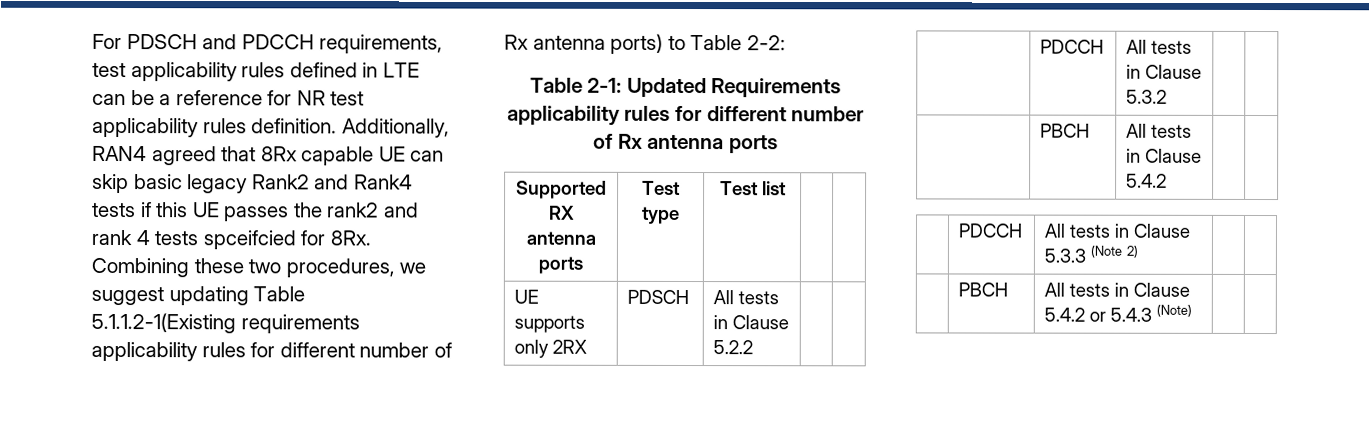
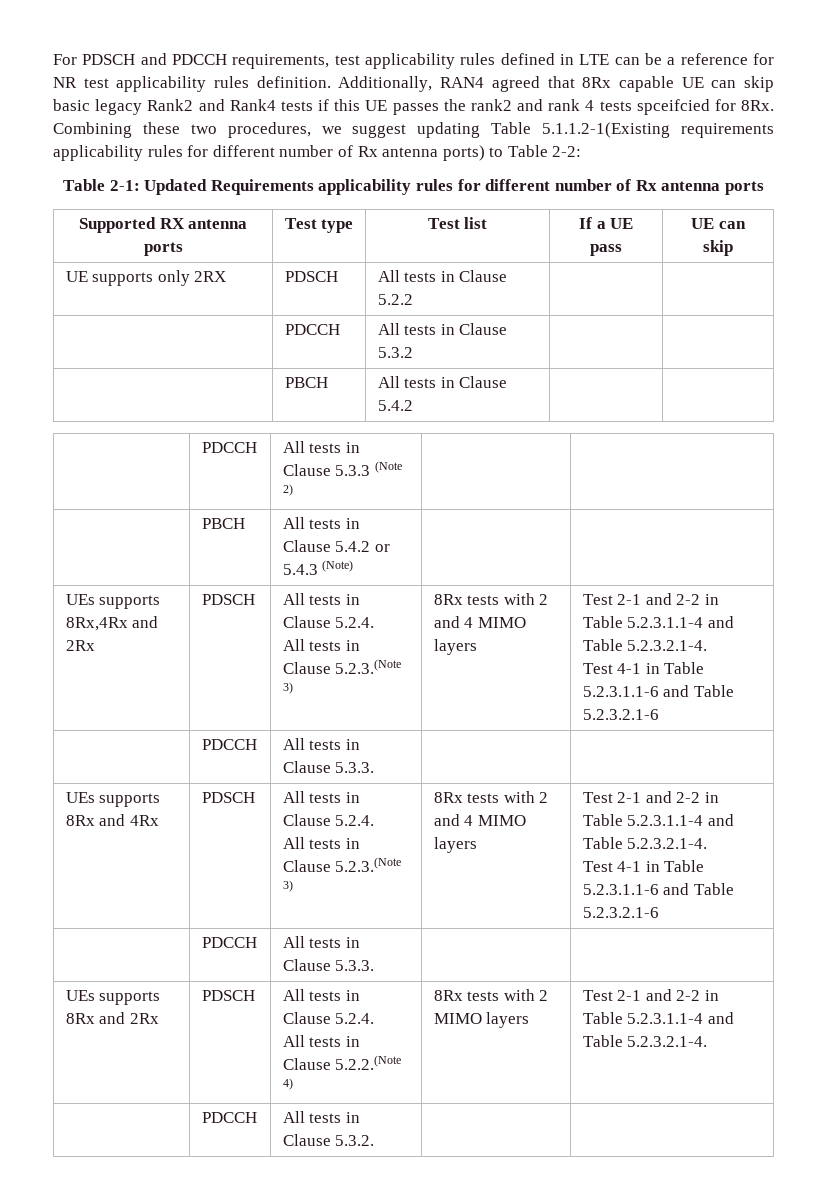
- Supported RX antenna ports | Test type | Test list | |
+ Supported RX antenna ports | Test type | Test list | If a UE pass | UE can skip
+ UEs supports 8Rx,4Rx and 2Rx | PDSCH | All tests in Clause 5.2.4.
+ All tests in Clause 5.2.3.(Note 3) | 8Rx tests with 2 and 4 MIMO layers | Test 2-1 and 2-2 in Table 5.2.3.1.1-4 and Table 5.2.3.2.1-4.
+ Test 4-1 in Table 5.2.3.1.1-6 and Table 5.2.3.2.1-6
+ | PDCCH | All tests in Clause 5.3.3. | |
+ UEs supports 8Rx and 4Rx | PDSCH | All tests in Clause 5.2.4.
+ All tests in Clause 5.2.3.(Note 3) | 8Rx tests with 2 and 4 MIMO layers | Test 2-1 and 2-2 in Table 5.2.3.1.1-4 and Table 5.2.3.2.1-4.
+ Test 4-1 in Table 5.2.3.1.1-6 and Table 5.2.3.2.1-6
+ | PDCCH | All tests in Clause 5.3.3. | |
+ UEs supports 8Rx and 2Rx | PDSCH | All tests in Clause 5.2.4.
+ All tests in Clause 5.2.2.(Note 4) | 8Rx tests with 2 MIMO layers | Test 2-1 and 2-2 in Table 5.2.3.1.1-4 and Table 5.2.3.2.1-4.
+ | PDCCH | All tests in Clause 5.3.2. | |

